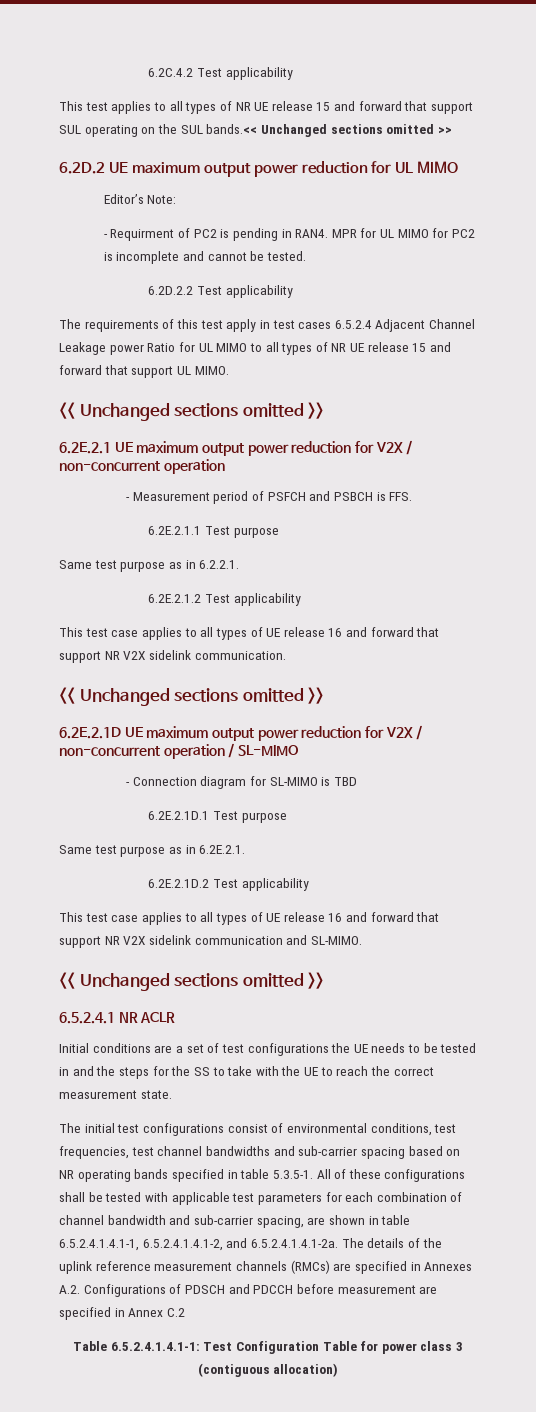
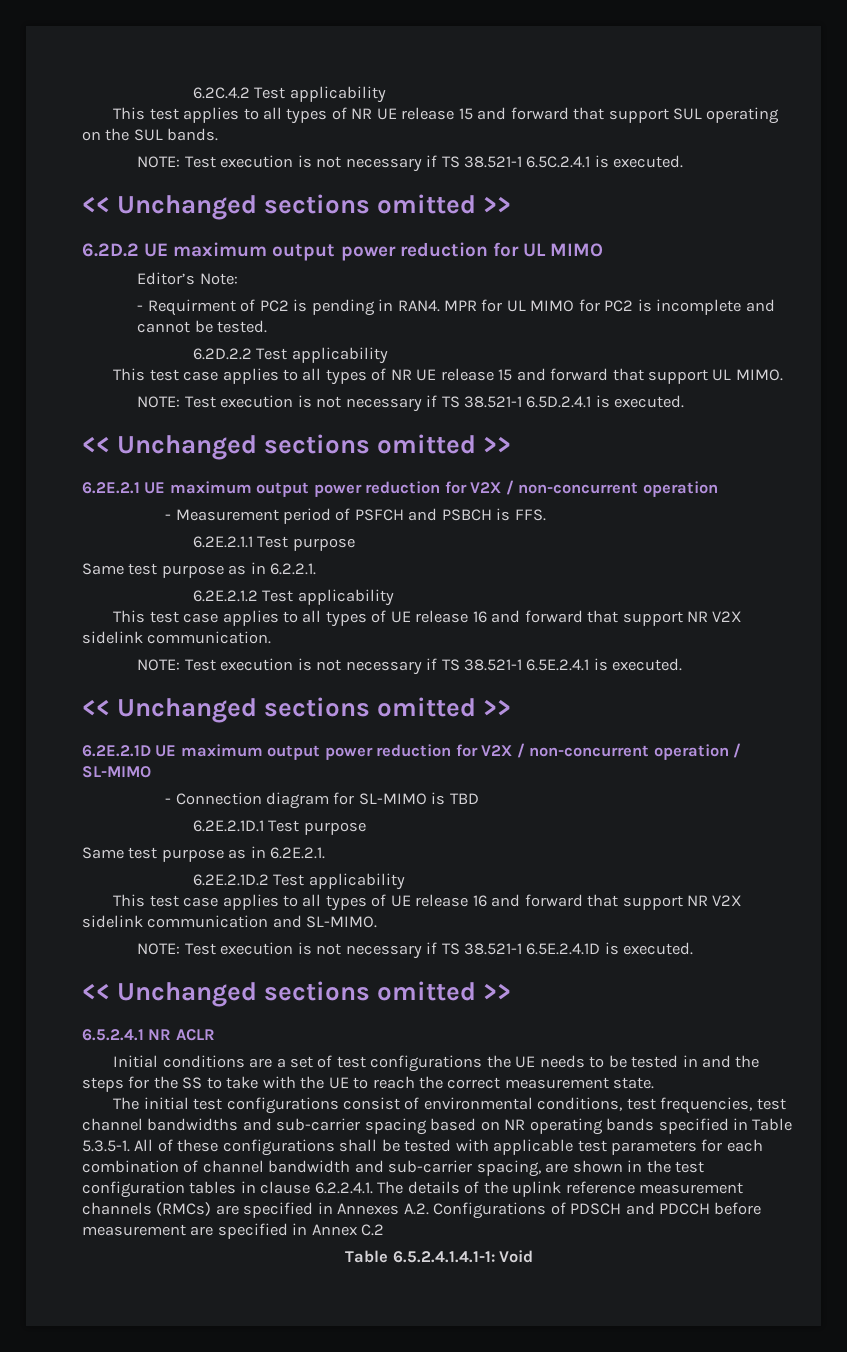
- This test applies to all types of NR UE release 15 and forward that support SUL operating on the SUL bands.<< Unchanged sections omitted >>
+ This test applies to all types of NR UE release 15 and forward that support SUL operating on the SUL bands.
+ NOTE: Test execution is not necessary if TS 38.521-1 6.5C.2.4.1 is executed.
+ << Unchanged sections omitted >>
- The requirements of this test apply in test cases 6.5.2.4 Adjacent Channel Leakage power Ratio for UL MIMO to all types of NR UE release 15 and forward that support UL MIMO.
+ This test case applies to all types of NR UE release 15 and forward that support UL MIMO.
+ NOTE: Test execution is not necessary if TS 38.521-1 6.5D.2.4.1 is executed.
+ NOTE: Test execution is not necessary if TS 38.521-1 6.5E.2.4.1 is executed.
+ NOTE: Test execution is not necessary if TS 38.521-1 6.5E.2.4.1D is executed.
- The initial test configurations consist of environmental conditions, test frequencies, test channel bandwidths and sub-carrier spacing based on NR operating bands specified in table 5.3.5-1. All of these configurations shall be tested with applicable test parameters for each combination of channel bandwidth and sub-carrier spacing, are shown in table 6.5.2.4.1.4.1-1, 6.5.2.4.1.4.1-2, and 6.5.2.4.1.4.1-2a. The details of the uplink reference measurement channels (RMCs) are specified in Annexes A.2. Configurations of PDSCH and PDCCH before measurement are specified in Annex C.2
+ The initial test configurations consist of environmental conditions, test frequencies, test channel bandwidths and sub-carrier spacing based on NR operating bands specified in Table 5.3.5-1. All of these configurations shall be tested with applicable test parameters for each combination of channel bandwidth and sub-carrier spacing, are shown in the test configuration tables in clause 6.2.2.4.1. The details of the uplink reference measurement channels (RMCs) are specified in Annexes A.2. Configurations of PDSCH and PDCCH before measurement are specified in Annex C.2
- Table 6.5.2.4.1.4.1-1: Test Configuration Table for power class 3 (contiguous allocation)
+ Table 6.5.2.4.1.4.1-1: Void

